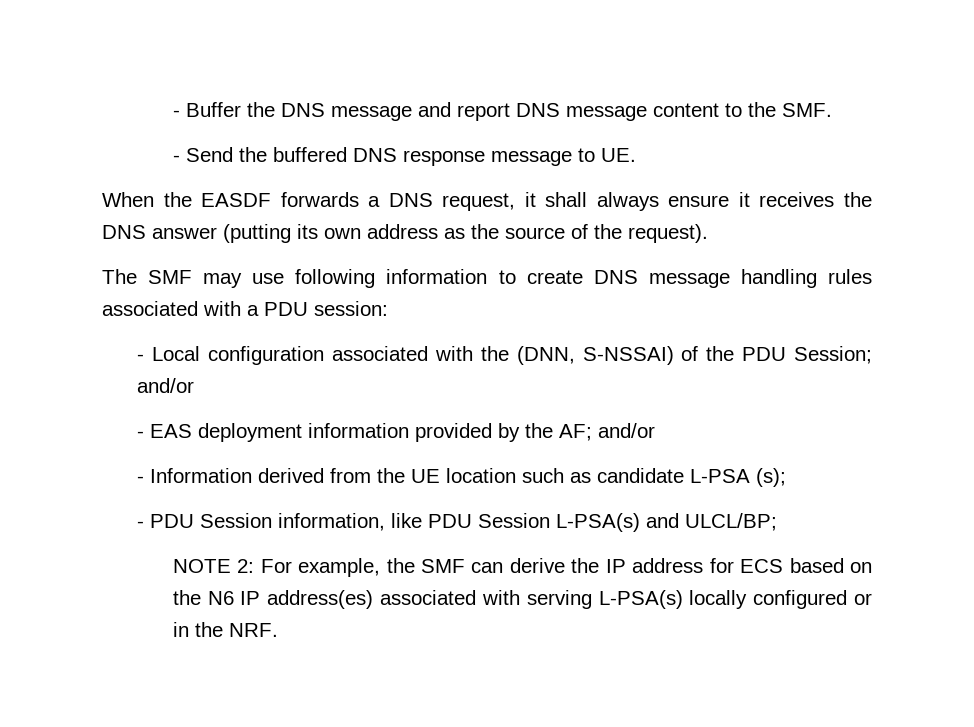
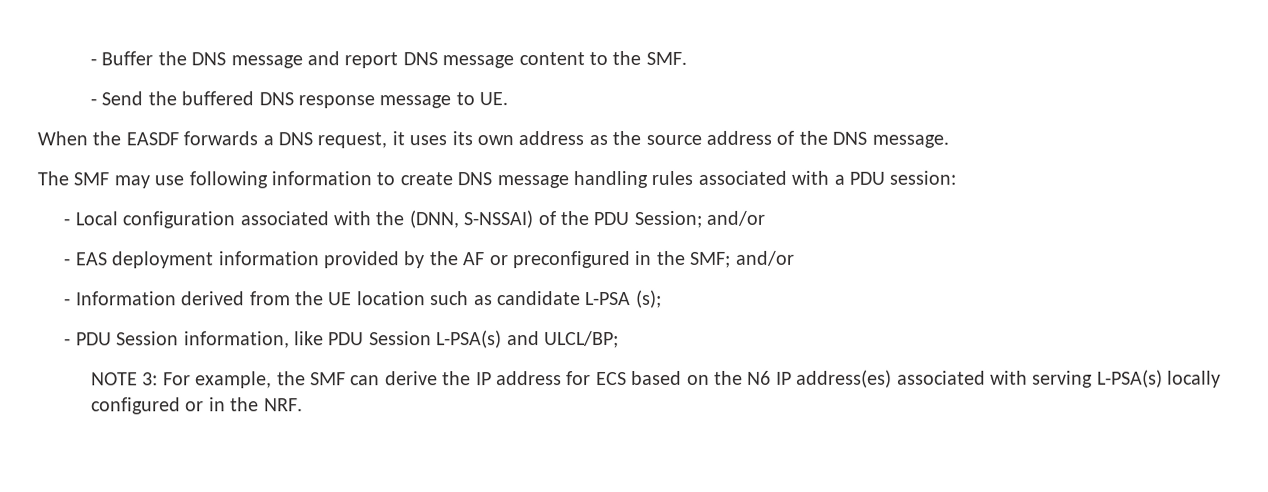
- When the EASDF forwards a DNS request, it shall always ensure it receives the DNS answer (putting its own address as the source of the request).
+ When the EASDF forwards a DNS request, it uses its own address as the source address of the DNS message.
- - EAS deployment information provided by the AF; and/or
+ - EAS deployment information provided by the AF or preconfigured in the SMF; and/or
- NOTE 2: For example, the SMF can derive the IP address for ECS based on the N6 IP address(es) associated with serving L-PSA(s) locally configured or in the NRF.
+ NOTE 3: For example, the SMF can derive the IP address for ECS based on the N6 IP address(es) associated with serving L-PSA(s) locally configured or in the NRF.

